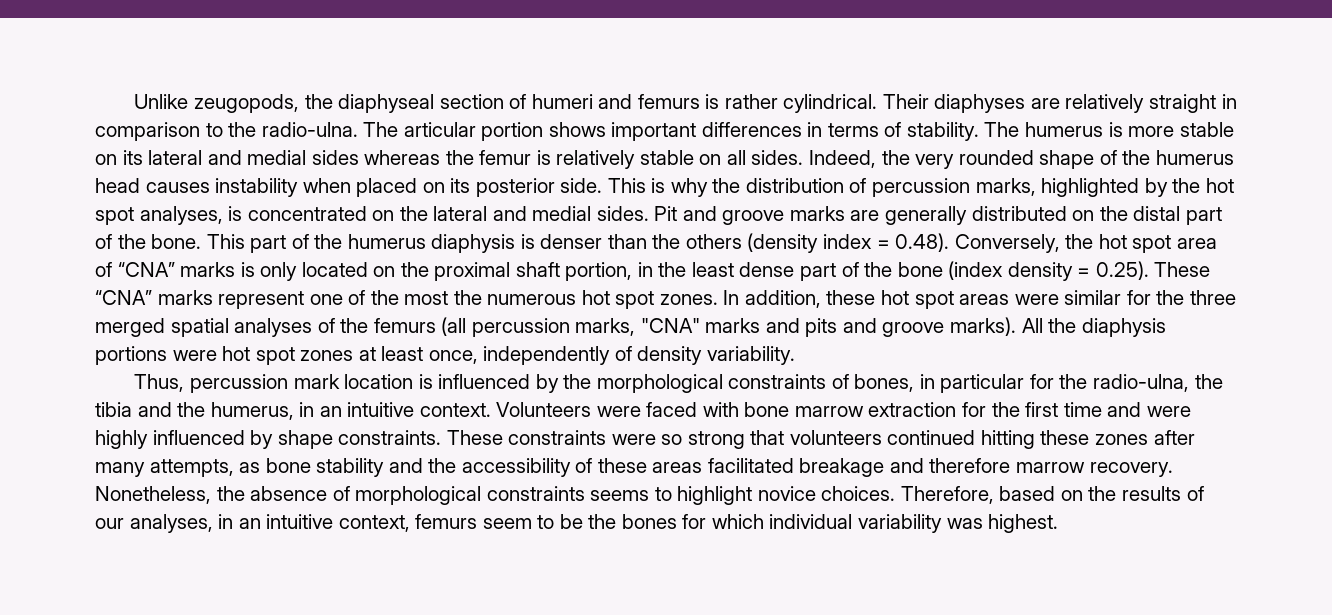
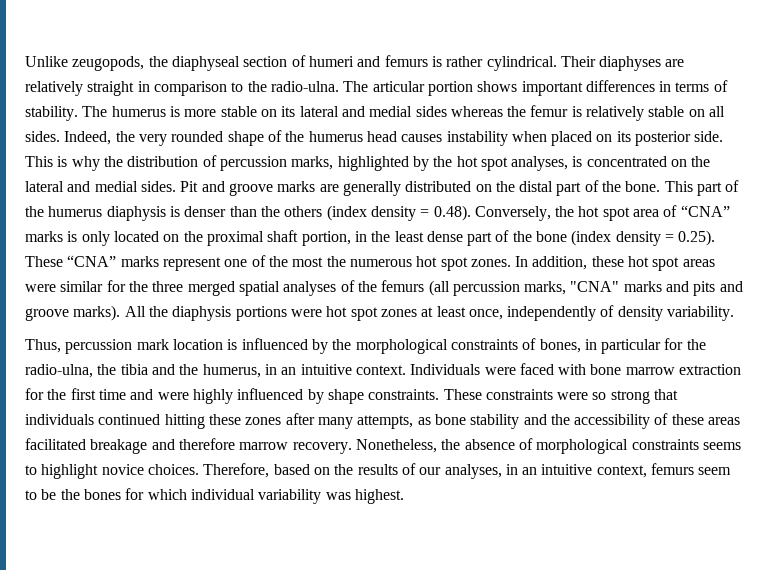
- This part of the humerus diaphysis is denser than the others (density index = 0.48). Conversely, the hot spot area of “CNA” marks is only located on the proximal shaft portion, in the least dense part of the bone (index density = 0.25). These “CNA” marks represent one of the most the numerous hot spot zones.
+ This part of the humerus diaphysis is denser than the others (index density = 0.48). Conversely, the hot spot area of “CNA” marks is only located on the proximal shaft portion, in the least dense part of the bone (index density = 0.25). These “CNA” marks represent one of the most the numerous hot spot zones.
- Volunteers were faced with bone marrow extraction for the first time and were highly influenced by shape constraints.
+ Individuals were faced with bone marrow extraction for the first time and were highly influenced by shape constraints.
- These constraints were so strong that volunteers continued hitting these zones after many attempts, as bone stability and the accessibility of these areas facilitated breakage and therefore marrow recovery.
+ These constraints were so strong that individuals continued hitting these zones after many attempts, as bone stability and the accessibility of these areas facilitated breakage and therefore marrow recovery.

